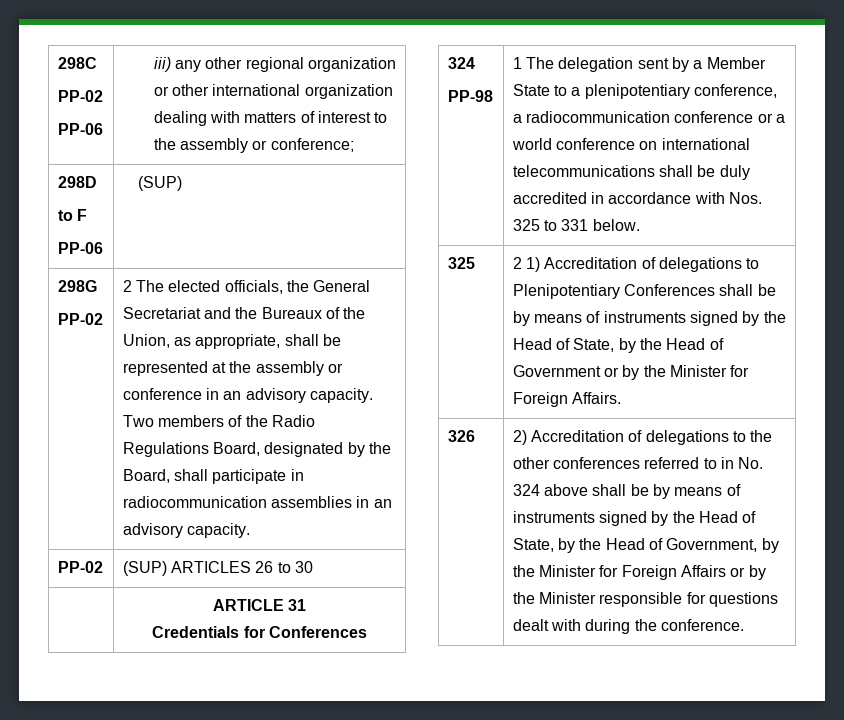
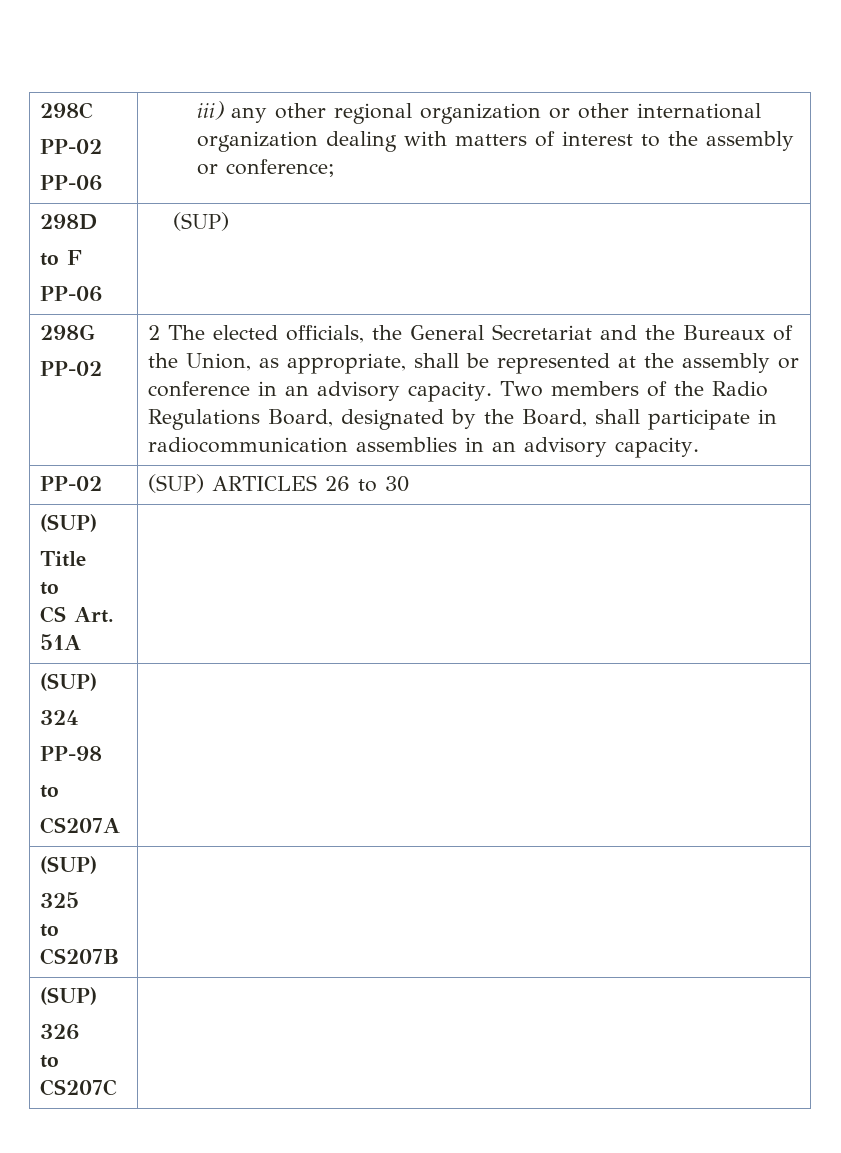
  PP-02 | (SUP) ARTICLES 26 to 30
- | ARTICLE 31
- Credentials for Conferences
+ (SUP)
+ Title
+ to
+ CS Art. 51A |
+ (SUP)
  324
- PP-98 | 1 The delegation sent by a Member State to a plenipotentiary conference, a radiocommunication conference or a world conference on international telecommunications shall be duly accredited in accordance with Nos. 325 to 331 below.
- 325 | 2 1) Accreditation of delegations to Plenipotentiary Conferences shall be by means of instruments signed by the Head of State, by the Head of Government or by the Minister for Foreign Affairs.
- 326 | 2) Accreditation of delegations to the other conferences referred to in No. 324 above shall be by means of instruments signed by the Head of State, by the Head of Government, by the Minister for Foreign Affairs or by the Minister responsible for questions dealt with during the conference.
+ PP-98
+ to
+ CS207A |
+ (SUP)
+ 325
+ to CS207B |
+ (SUP)
+ 326
+ to CS207C |

